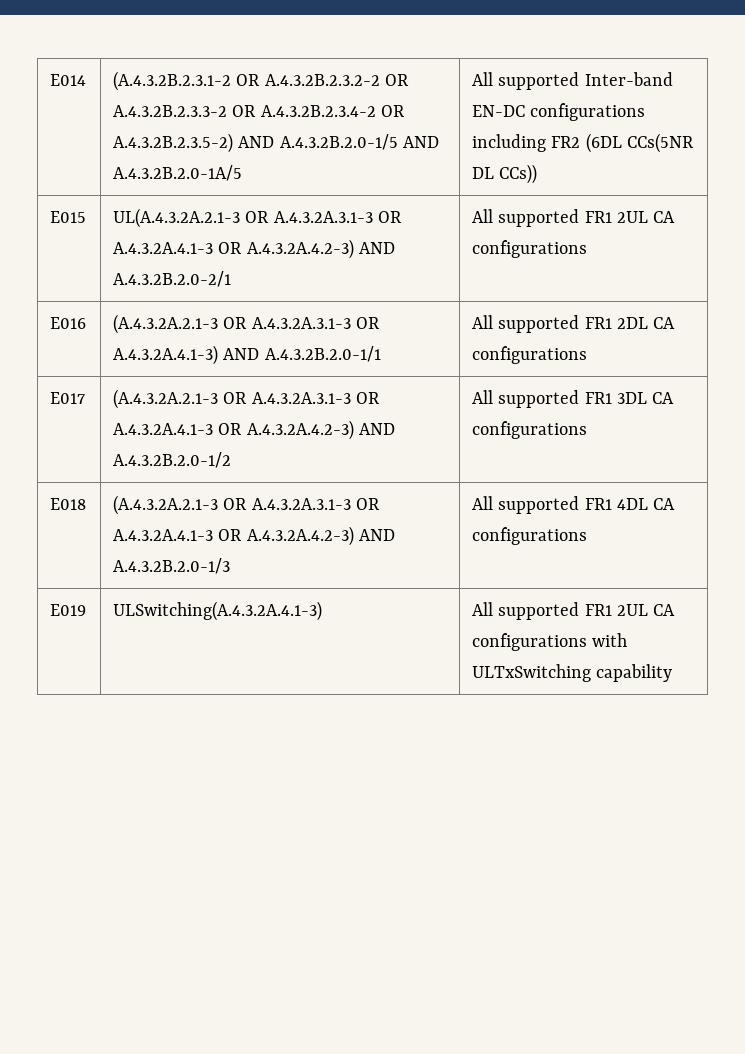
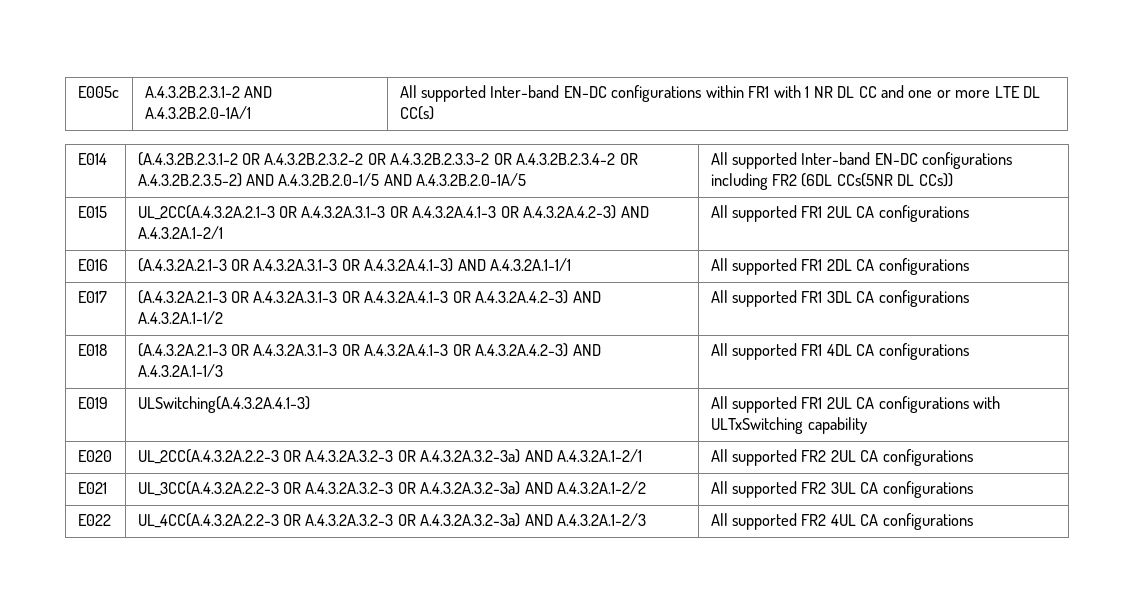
+ E005c | A.4.3.2B.2.3.1-2 AND A.4.3.2B.2.0-1A/1 | All supported Inter-band EN-DC configurations within FR1 with 1 NR DL CC and one or more LTE DL CC(s)
- E015 | UL(A.4.3.2A.2.1-3 OR A.4.3.2A.3.1-3 OR A.4.3.2A.4.1-3 OR A.4.3.2A.4.2-3) AND A.4.3.2B.2.0-2/1 | All supported FR1 2UL CA configurations
+ E015 | UL_2CC(A.4.3.2A.2.1-3 OR A.4.3.2A.3.1-3 OR A.4.3.2A.4.1-3 OR A.4.3.2A.4.2-3) AND A.4.3.2A.1-2/1 | All supported FR1 2UL CA configurations
- E016 | (A.4.3.2A.2.1-3 OR A.4.3.2A.3.1-3 OR A.4.3.2A.4.1-3) AND A.4.3.2B.2.0-1/1 | All supported FR1 2DL CA configurations
+ E016 | (A.4.3.2A.2.1-3 OR A.4.3.2A.3.1-3 OR A.4.3.2A.4.1-3) AND A.4.3.2A.1-1/1 | All supported FR1 2DL CA configurations
- E017 | (A.4.3.2A.2.1-3 OR A.4.3.2A.3.1-3 OR A.4.3.2A.4.1-3 OR A.4.3.2A.4.2-3) AND A.4.3.2B.2.0-1/2 | All supported FR1 3DL CA configurations
+ E017 | (A.4.3.2A.2.1-3 OR A.4.3.2A.3.1-3 OR A.4.3.2A.4.1-3 OR A.4.3.2A.4.2-3) AND A.4.3.2A.1-1/2 | All supported FR1 3DL CA configurations
- E018 | (A.4.3.2A.2.1-3 OR A.4.3.2A.3.1-3 OR A.4.3.2A.4.1-3 OR A.4.3.2A.4.2-3) AND A.4.3.2B.2.0-1/3 | All supported FR1 4DL CA configurations
+ E018 | (A.4.3.2A.2.1-3 OR A.4.3.2A.3.1-3 OR A.4.3.2A.4.1-3 OR A.4.3.2A.4.2-3) AND A.4.3.2A.1-1/3 | All supported FR1 4DL CA configurations
+ E020 | UL_2CC(A.4.3.2A.2.2-3 OR A.4.3.2A.3.2-3 OR A.4.3.2A.3.2-3a) AND A.4.3.2A.1-2/1 | All supported FR2 2UL CA configurations
+ E021 | UL_3CC(A.4.3.2A.2.2-3 OR A.4.3.2A.3.2-3 OR A.4.3.2A.3.2-3a) AND A.4.3.2A.1-2/2 | All supported FR2 3UL CA configurations
+ E022 | UL_4CC(A.4.3.2A.2.2-3 OR A.4.3.2A.3.2-3 OR A.4.3.2A.3.2-3a) AND A.4.3.2A.1-2/3 | All supported FR2 4UL CA configurations

